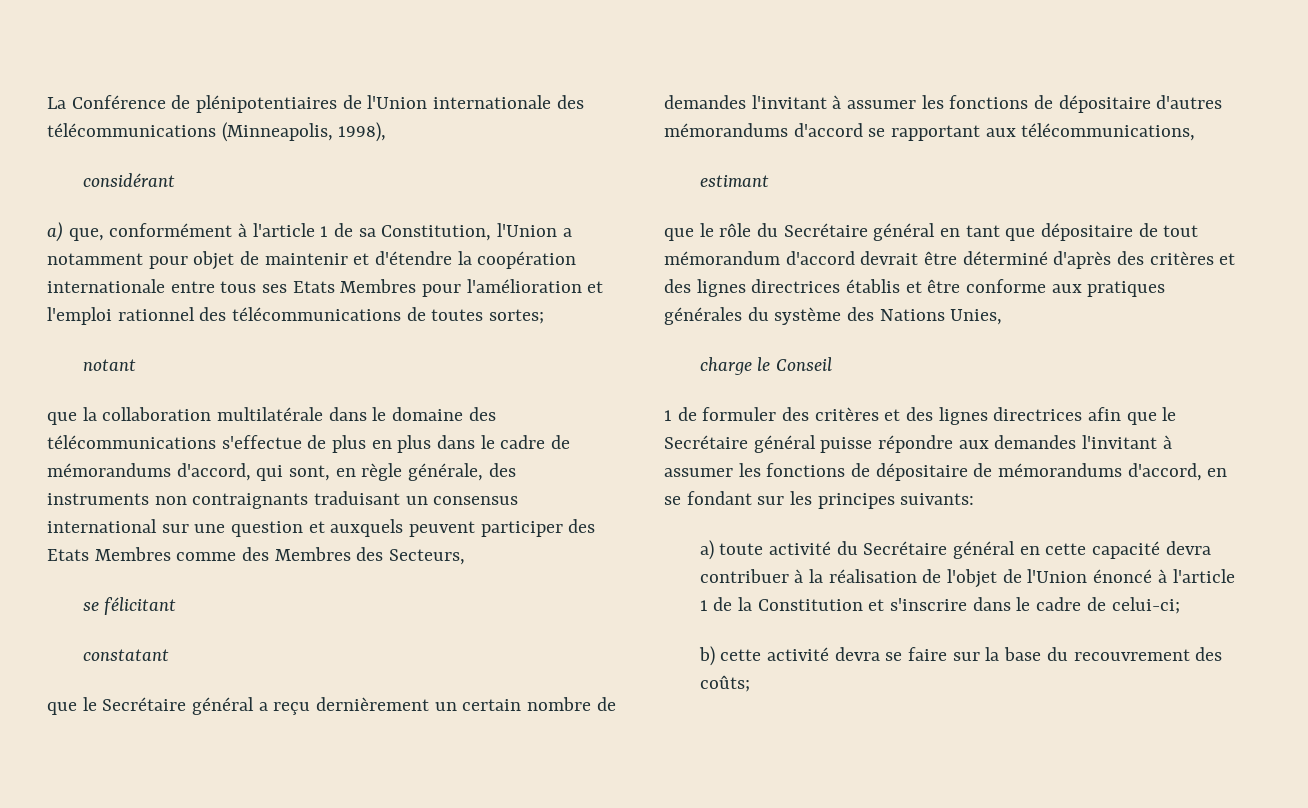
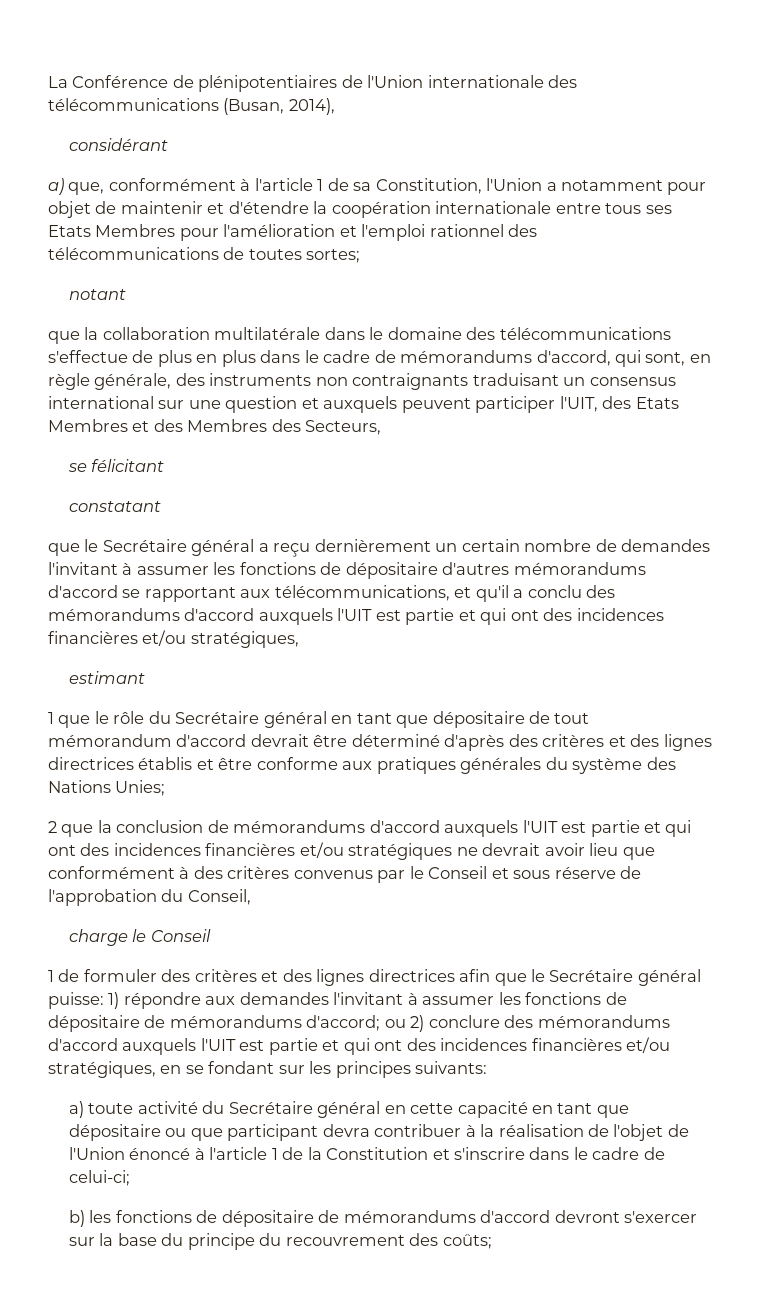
- La Conférence de plénipotentiaires de l'Union internationale des télécommunications (Minneapolis, 1998),
+ La Conférence de plénipotentiaires de l'Union internationale des télécommunications (Busan, 2014),
- que la collaboration multilatérale dans le domaine des télécommunications s'effectue de plus en plus dans le cadre de mémorandums d'accord, qui sont, en règle générale, des instruments non contraignants traduisant un consensus international sur une question et auxquels peuvent participer des Etats Membres comme des Membres des Secteurs,
+ que la collaboration multilatérale dans le domaine des télécommunications s'effectue de plus en plus dans le cadre de mémorandums d'accord, qui sont, en règle générale, des instruments non contraignants traduisant un consensus international sur une question et auxquels peuvent participer l'UIT, des Etats Membres et des Membres des Secteurs,
- que le Secrétaire général a reçu dernièrement un certain nombre de demandes l'invitant à assumer les fonctions de dépositaire d'autres mémorandums d'accord se rapportant aux télécommunications,
+ que le Secrétaire général a reçu dernièrement un certain nombre de demandes l'invitant à assumer les fonctions de dépositaire d'autres mémorandums d'accord se rapportant aux télécommunications, et qu'il a conclu des mémorandums d'accord auxquels l'UIT est partie et qui ont des incidences financières et/ou stratégiques,
- que le rôle du Secrétaire général en tant que dépositaire de tout mémorandum d'accord devrait être déterminé d'après des critères et des lignes directrices établis et être conforme aux pratiques générales du système des Nations Unies,
+ 1 que le rôle du Secrétaire général en tant que dépositaire de tout mémorandum d'accord devrait être déterminé d'après des critères et des lignes directrices établis et être conforme aux pratiques générales du système des Nations Unies;
+ 2 que la conclusion de mémorandums d'accord auxquels l'UIT est partie et qui ont des incidences financières et/ou stratégiques ne devrait avoir lieu que conformément à des critères convenus par le Conseil et sous réserve de l'approbation du Conseil,
- 1 de formuler des critères et des lignes directrices afin que le Secrétaire général puisse répondre aux demandes l'invitant à assumer les fonctions de dépositaire de mémorandums d'accord, en se fondant sur les principes suivants:
+ 1 de formuler des critères et des lignes directrices afin que le Secrétaire général puisse: 1) répondre aux demandes l'invitant à assumer les fonctions de dépositaire de mémorandums d'accord; ou 2) conclure des mémorandums d'accord auxquels l'UIT est partie et qui ont des incidences financières et/ou stratégiques, en se fondant sur les principes suivants:
- a) toute activité du Secrétaire général en cette capacité devra contribuer à la réalisation de l'objet de l'Union énoncé à l'article 1 de la Constitution et s'inscrire dans le cadre de celui-ci;
+ a) toute activité du Secrétaire général en cette capacité en tant que dépositaire ou que participant devra contribuer à la réalisation de l'objet de l'Union énoncé à l'article 1 de la Constitution et s'inscrire dans le cadre de celui-ci;
- b) cette activité devra se faire sur la base du recouvrement des coûts;
+ b) les fonctions de dépositaire de mémorandums d'accord devront s'exercer sur la base du principe du recouvrement des coûts;

